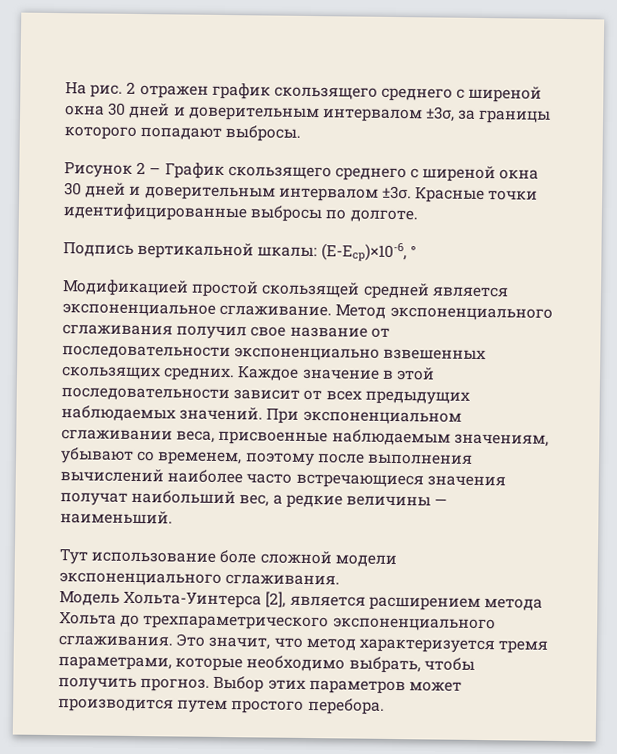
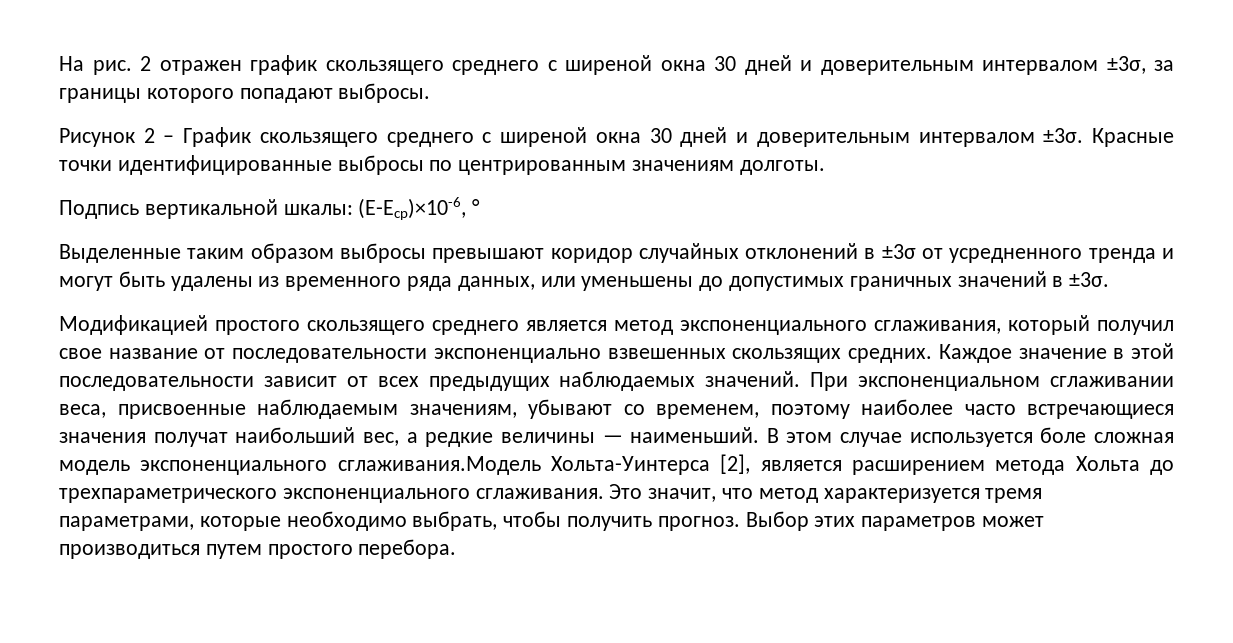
- Красные точки идентифицированные выбросы по долготе.
+ Красные точки идентифицированные выбросы по центрированным значениям долготы.
- Модификацией простой скользящей средней является экспоненциальное сглаживание. Метод экспоненциального сглаживания получил свое название от последовательности экспоненциально взвешенных скользящих средних.
+ Выделенные таким образом выбросы превышают коридор случайных отклонений в ±3σ от усредненного тренда и могут быть удалены из временного ряда данных, или уменьшены до допустимых граничных значений в ±3σ.
+ Модификацией простого скользящего среднего является метод экспоненциального сглаживания, который получил свое название от последовательности экспоненциально взвешенных скользящих средних.
- При экспоненциальном сглаживании веса, присвоенные наблюдаемым значениям, убывают со временем, поэтому после выполнения вычислений наиболее часто встречающиеся значения получат наибольший вес, а редкие величины — наименьший.
- Тут использование боле сложной модели экспоненциального сглаживания.
- Модель Хольта-Уинтерса [2], является расширением метода Хольта до трехпараметрического экспоненциального сглаживания.
+ При экспоненциальном сглаживании веса, присвоенные наблюдаемым значениям, убывают со временем, поэтому наиболее часто встречающиеся значения получат наибольший вес, а редкие величины — наименьший. В этом случае используется боле сложная модель экспоненциального сглаживания.Модель Хольта-Уинтерса [2], является расширением метода Хольта до трехпараметрического экспоненциального сглаживания.
- Выбор этих параметров может производится путем простого перебора.
+ Выбор этих параметров может производиться путем простого перебора.

